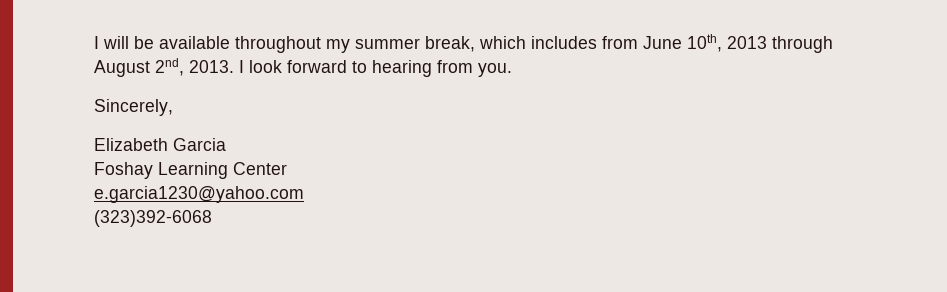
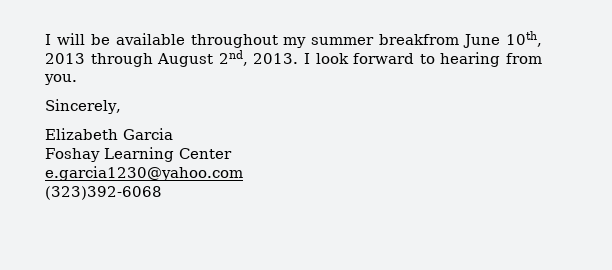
- I will be available throughout my summer break, which includes from June 10th, 2013 through August 2nd, 2013.
+ I will be available throughout my summer breakfrom June 10th, 2013 through August 2nd, 2013.

